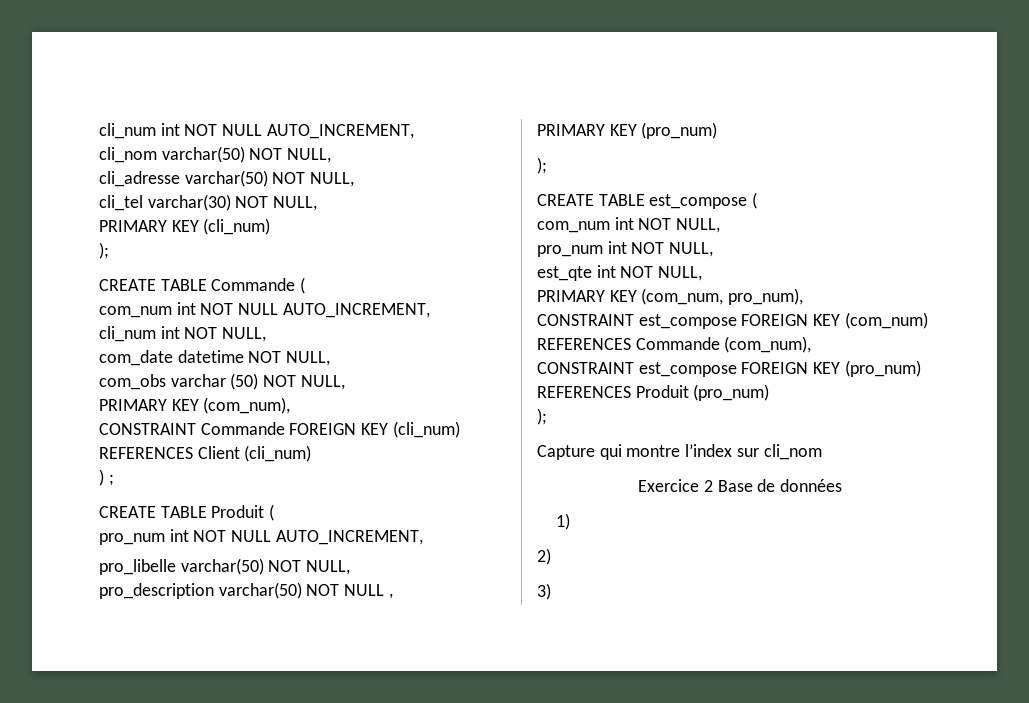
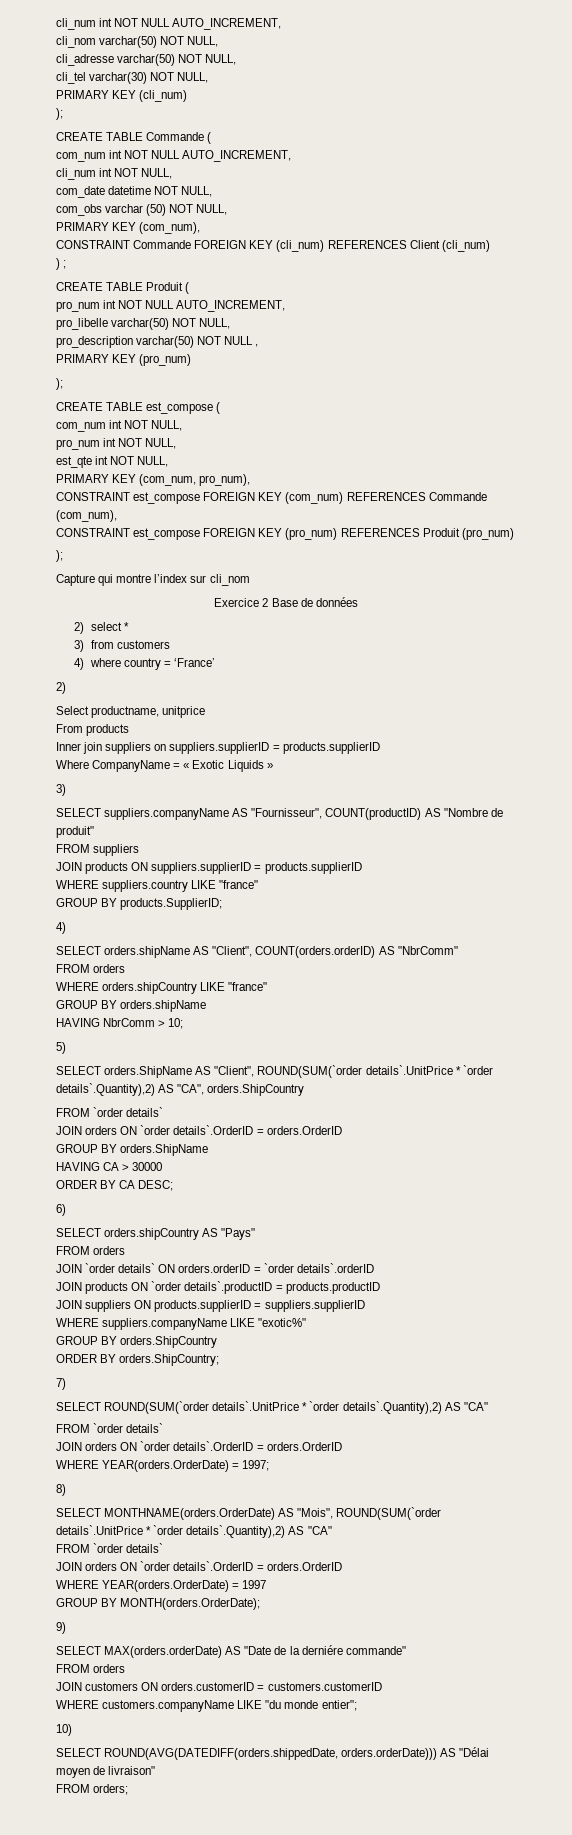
- 1)
+ 2) select *
+ 3) from customers
+ 4) where country = ‘France’
  2)
+ Select productname, unitprice
+ From products
+ Inner join suppliers on suppliers.supplierID = products.supplierID
+ Where CompanyName = « Exotic Liquids »
  3)
+ SELECT suppliers.companyName AS "Fournisseur", COUNT(productID) AS "Nombre de produit"
+ FROM suppliers
+ JOIN products ON suppliers.supplierID = products.supplierID
+ WHERE suppliers.country LIKE "france"
+ GROUP BY products.SupplierID;
+ 4)
+ SELECT orders.shipName AS "Client", COUNT(orders.orderID) AS "NbrComm"
+ FROM orders
+ WHERE orders.shipCountry LIKE "france"
+ GROUP BY orders.shipName
+ HAVING NbrComm > 10;
+ 5)
+ SELECT orders.ShipName AS "Client", ROUND(SUM(`order details`.UnitPrice * `order details`.Quantity),2) AS "CA", orders.ShipCountry
+ FROM `order details`
+ JOIN orders ON `order details`.OrderID = orders.OrderID
+ GROUP BY orders.ShipName
+ HAVING CA > 30000
+ ORDER BY CA DESC;
+ 6)
+ SELECT orders.shipCountry AS "Pays"
+ FROM orders
+ JOIN `order details` ON orders.orderID = `order details`.orderID
+ JOIN products ON `order details`.productID = products.productID
+ JOIN suppliers ON products.supplierID = suppliers.supplierID
+ WHERE suppliers.companyName LIKE "exotic%"
+ GROUP BY orders.ShipCountry
+ ORDER BY orders.ShipCountry;
+ 7)
+ SELECT ROUND(SUM(`order details`.UnitPrice * `order details`.Quantity),2) AS "CA"
+ FROM `order details`
+ JOIN orders ON `order details`.OrderID = orders.OrderID
+ WHERE YEAR(orders.OrderDate) = 1997;
+ 8)
+ SELECT MONTHNAME(orders.OrderDate) AS "Mois", ROUND(SUM(`order details`.UnitPrice * `order details`.Quantity),2) AS "CA"
+ FROM `order details`
+ JOIN orders ON `order details`.OrderID = orders.OrderID
+ WHERE YEAR(orders.OrderDate) = 1997
+ GROUP BY MONTH(orders.OrderDate);
+ 9)
+ SELECT MAX(orders.orderDate) AS "Date de la derniére commande"
+ FROM orders
+ JOIN customers ON orders.customerID = customers.customerID
+ WHERE customers.companyName LIKE "du monde entier";
+ 10)
+ SELECT ROUND(AVG(DATEDIFF(orders.shippedDate, orders.orderDate))) AS "Délai moyen de livraison"
+ FROM orders;

